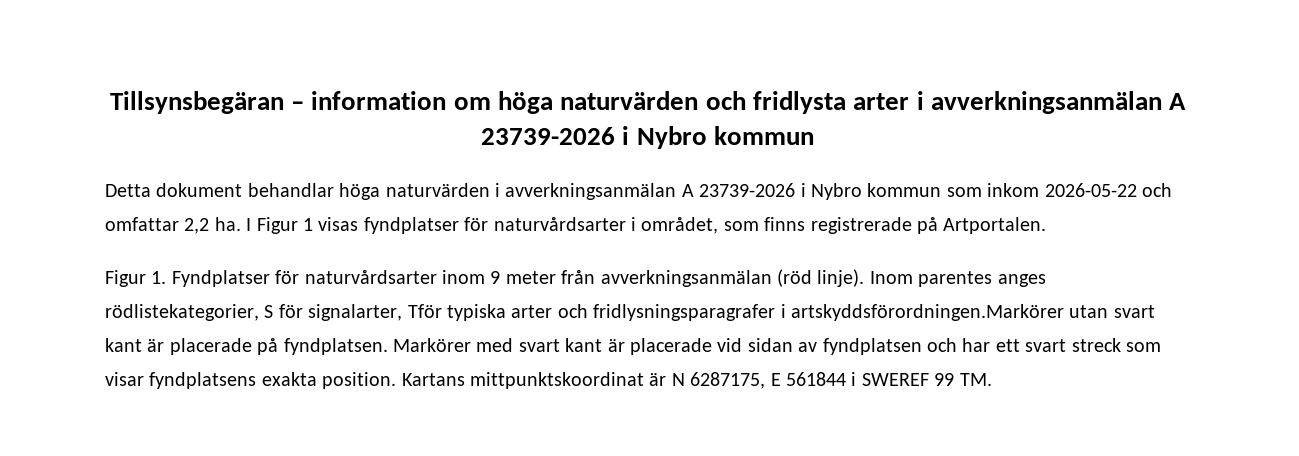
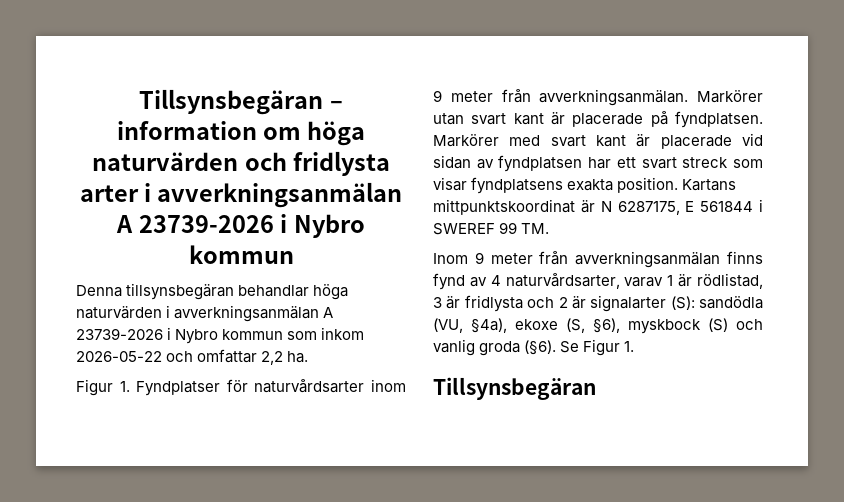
- Detta dokument behandlar höga naturvärden i avverkningsanmälan A 23739-2026 i Nybro kommun som inkom 2026-05-22 och omfattar 2,2 ha. I Figur 1 visas fyndplatser för naturvårdsarter i området, som finns registrerade på Artportalen.
+ Denna tillsynsbegäran behandlar höga naturvärden i avverkningsanmälan A 23739-2026 i Nybro kommun som inkom 2026-05-22 och omfattar 2,2 ha.
- Figur 1. Fyndplatser för naturvårdsarter inom 9 meter från avverkningsanmälan (röd linje). Inom parentes anges rödlistekategorier, S för signalarter, Tför typiska arter och fridlysningsparagrafer i artskyddsförordningen.Markörer utan svart kant är placerade på fyndplatsen.
+ Figur 1. Fyndplatser för naturvårdsarter inom 9 meter från avverkningsanmälan. Markörer utan svart kant är placerade på fyndplatsen.
- Markörer med svart kant är placerade vid sidan av fyndplatsen och har ett svart streck som visar fyndplatsens exakta position.
+ Markörer med svart kant är placerade vid sidan av fyndplatsen har ett svart streck som visar fyndplatsens exakta position.
+ Inom 9 meter från avverkningsanmälan finns fynd av 4 naturvårdsarter, varav 1 är rödlistad, 3 är fridlysta och 2 är signalarter (S): sandödla (VU, §4a), ekoxe (S, §6), myskbock (S) och vanlig groda (§6). Se Figur 1.
+ Tillsynsbegäran

